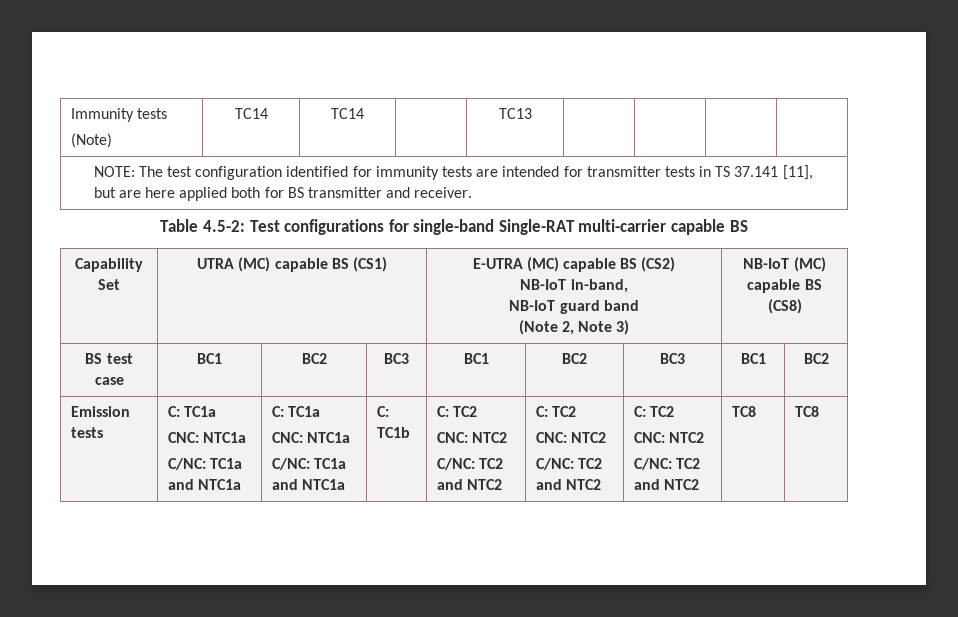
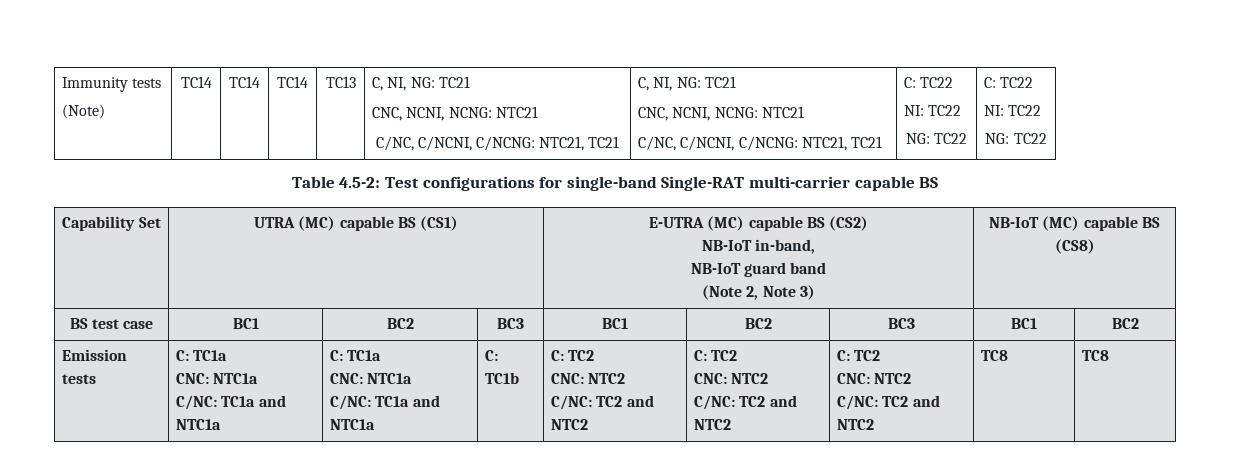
- TC14 | TC14
+ TC14 | TC14 | TC14
- TC13 | | | |
- NOTE: The test configuration identified for immunity tests are intended for transmitter tests in TS 37.141 [11], but are here applied both for BS transmitter and receiver.
+ TC13 | C, NI, NG: TC21
+ CNC, NCNI, NCNG: NTC21
+ C/NC, C/NCNI, C/NCNG: NTC21, TC21 | C, NI, NG: TC21
+ CNC, NCNI, NCNG: NTC21
+ C/NC, C/NCNI, C/NCNG: NTC21, TC21 | C: TC22
+ NI: TC22
+ NG: TC22 | C: TC22
+ NI: TC22
+ NG: TC22

